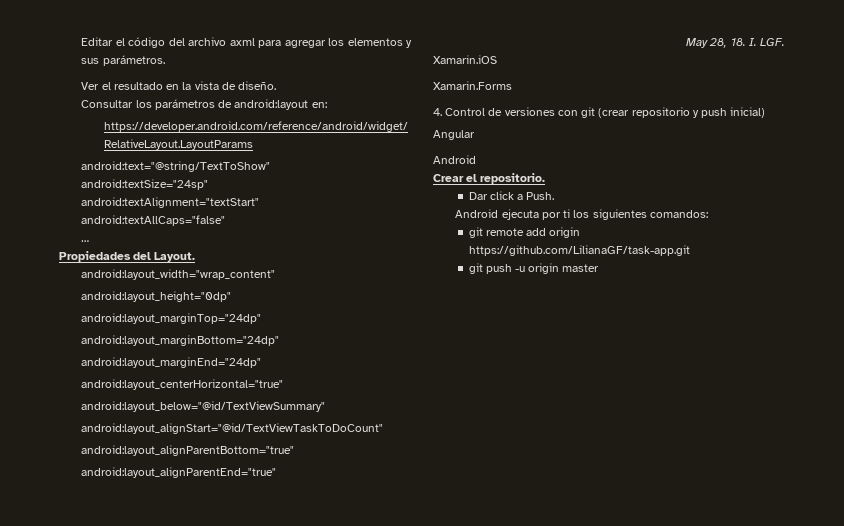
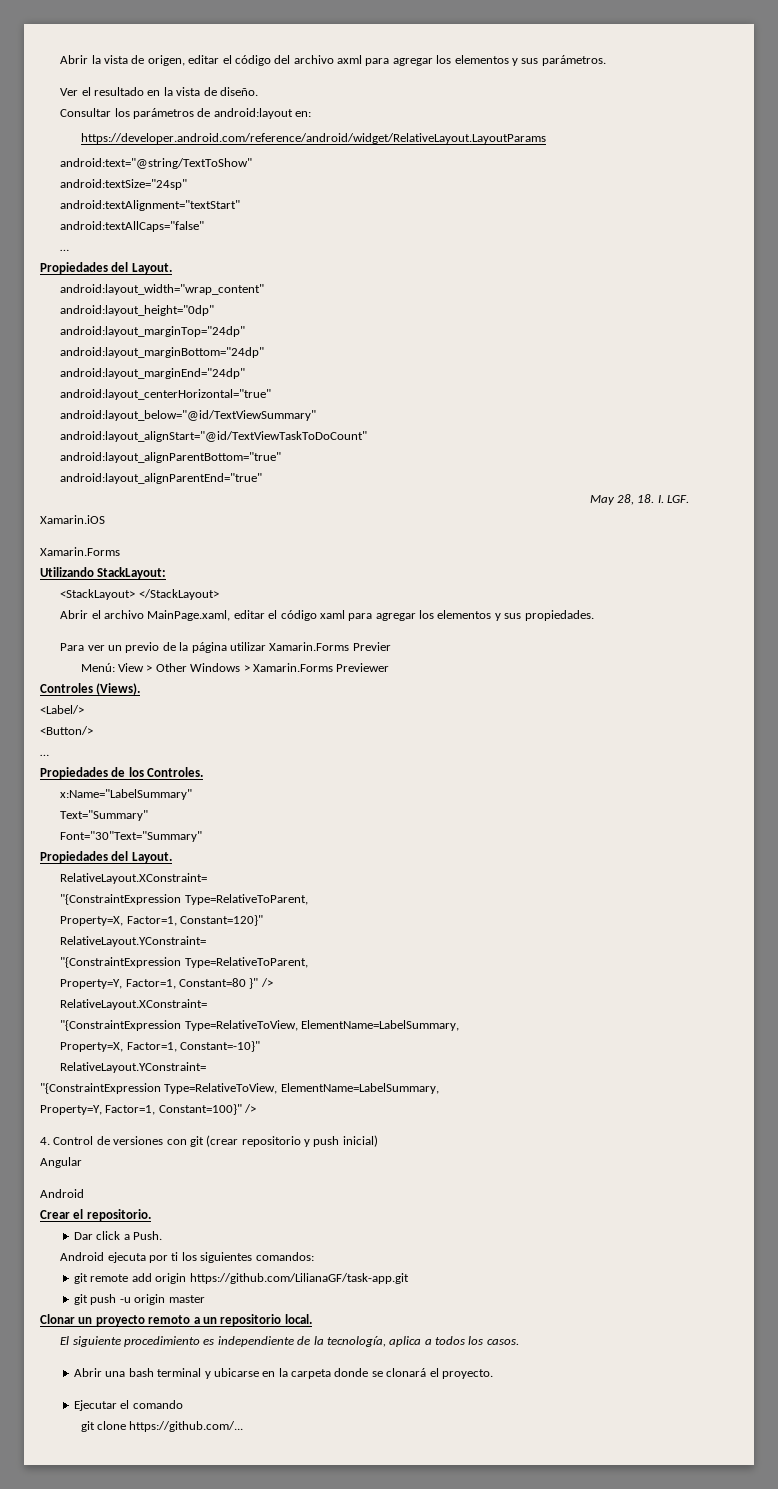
- Editar el código del archivo axml para agregar los elementos y sus parámetros.
+ Abrir la vista de origen, editar el código del archivo axml para agregar los elementos y sus parámetros.
+ Utilizando StackLayout:
+ <StackLayout> </StackLayout>
+ Abrir el archivo MainPage.xaml, editar el código xaml para agregar los elementos y sus propiedades.
+ Para ver un previo de la página utilizar Xamarin.Forms Previer
+ Menú: View > Other Windows > Xamarin.Forms Previewer
+ Controles (Views).
+ <Label/>
+ <Button/>
+ …
+ Propiedades de los Controles.
+ x:Name="LabelSummary"
+ Text="Summary"
+ Font="30"Text="Summary"
+ Propiedades del Layout.
+ RelativeLayout.XConstraint=
+ "{ConstraintExpression Type=RelativeToParent,
+ Property=X, Factor=1, Constant=120}"
+ RelativeLayout.YConstraint=
+ "{ConstraintExpression Type=RelativeToParent,
+ Property=Y, Factor=1, Constant=80 }" />
+ RelativeLayout.XConstraint=
+ "{ConstraintExpression Type=RelativeToView, ElementName=LabelSummary,
+ Property=X, Factor=1, Constant=-10}"
+ RelativeLayout.YConstraint=
+ "{ConstraintExpression Type=RelativeToView, ElementName=LabelSummary,
+ Property=Y, Factor=1, Constant=100}" />
+ Clonar un proyecto remoto a un repositorio local.
+ El siguiente procedimiento es independiente de la tecnología, aplica a todos los casos.
+ Abrir una bash terminal y ubicarse en la carpeta donde se clonará el proyecto.
+ Ejecutar el comando
+ git clone https://github.com/...

